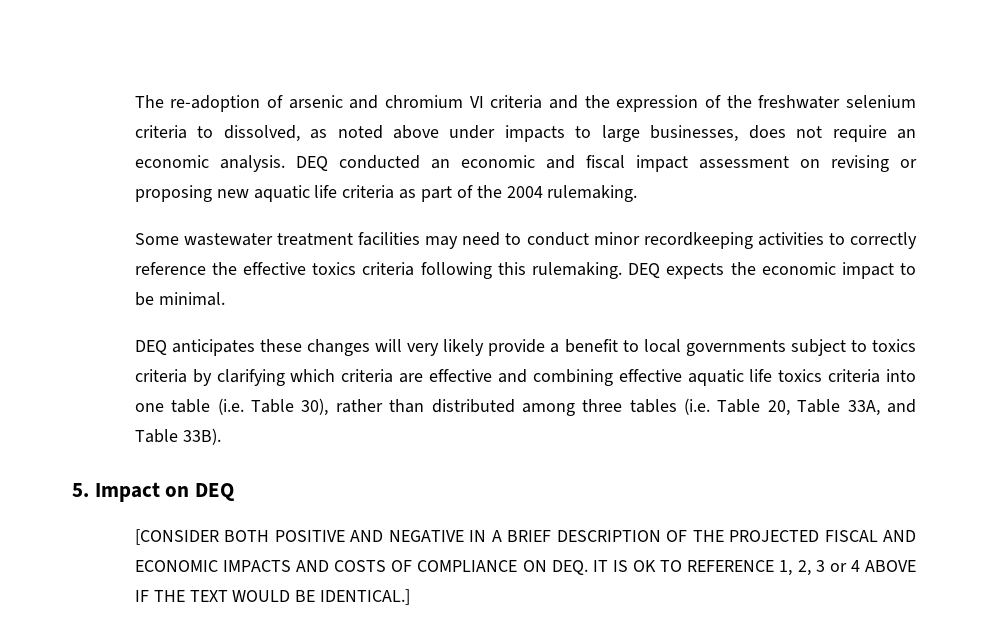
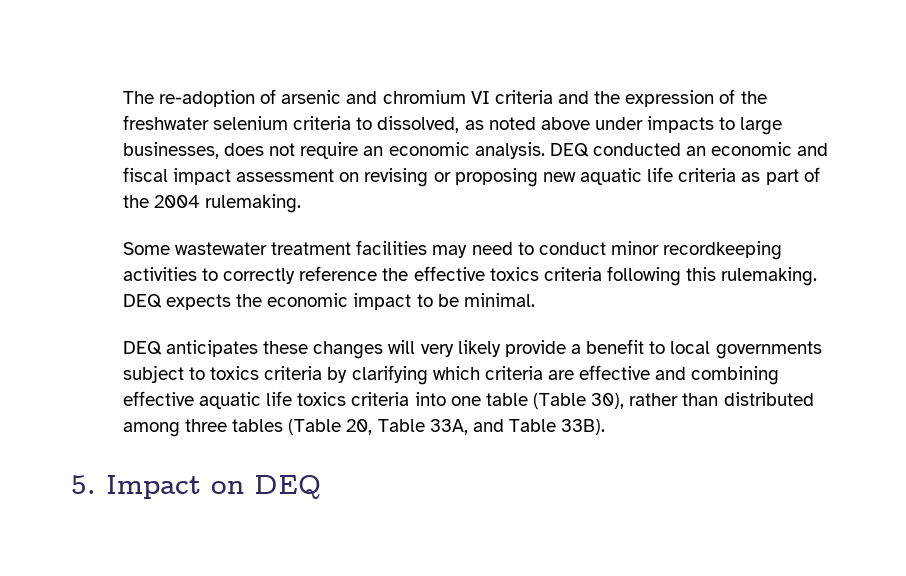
- DEQ anticipates these changes will very likely provide a benefit to local governments subject to toxics criteria by clarifying which criteria are effective and combining effective aquatic life toxics criteria into one table (i.e. Table 30), rather than distributed among three tables (i.e. Table 20, Table 33A, and Table 33B).
+ DEQ anticipates these changes will very likely provide a benefit to local governments subject to toxics criteria by clarifying which criteria are effective and combining effective aquatic life toxics criteria into one table (Table 30), rather than distributed among three tables (Table 20, Table 33A, and Table 33B).
- [CONSIDER BOTH POSITIVE AND NEGATIVE IN A BRIEF DESCRIPTION OF THE PROJECTED FISCAL AND ECONOMIC IMPACTS AND COSTS OF COMPLIANCE ON DEQ. IT IS OK TO REFERENCE 1, 2, 3 or 4 ABOVE IF THE TEXT WOULD BE IDENTICAL.]

